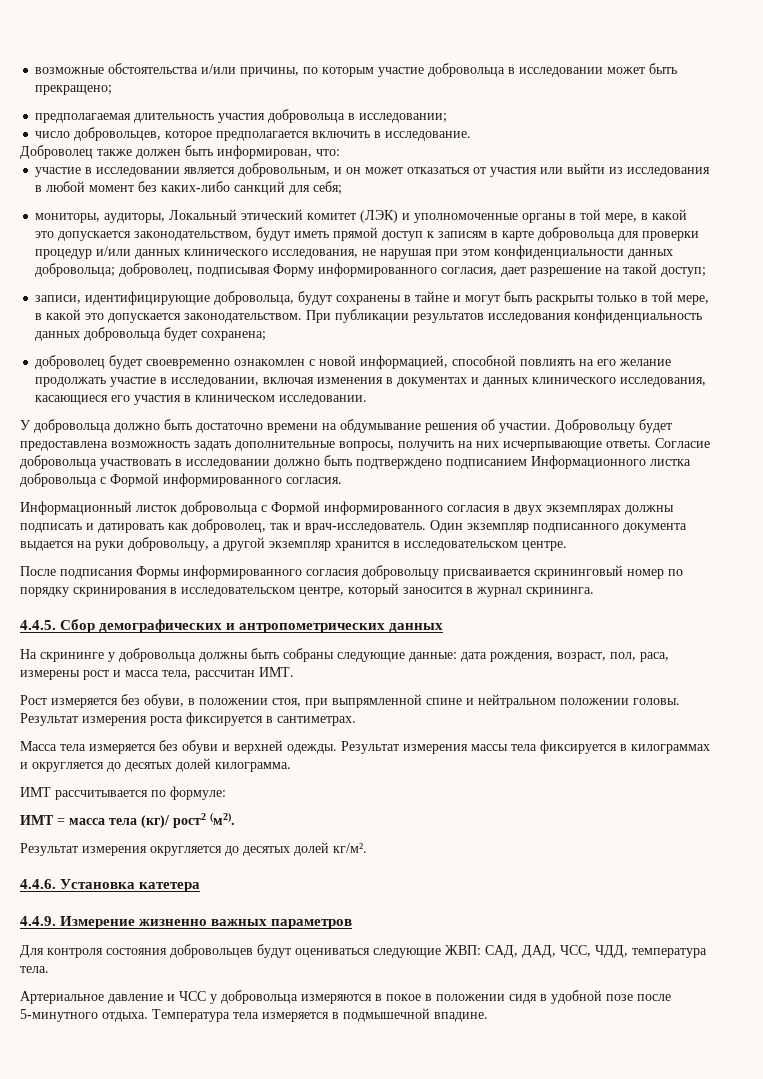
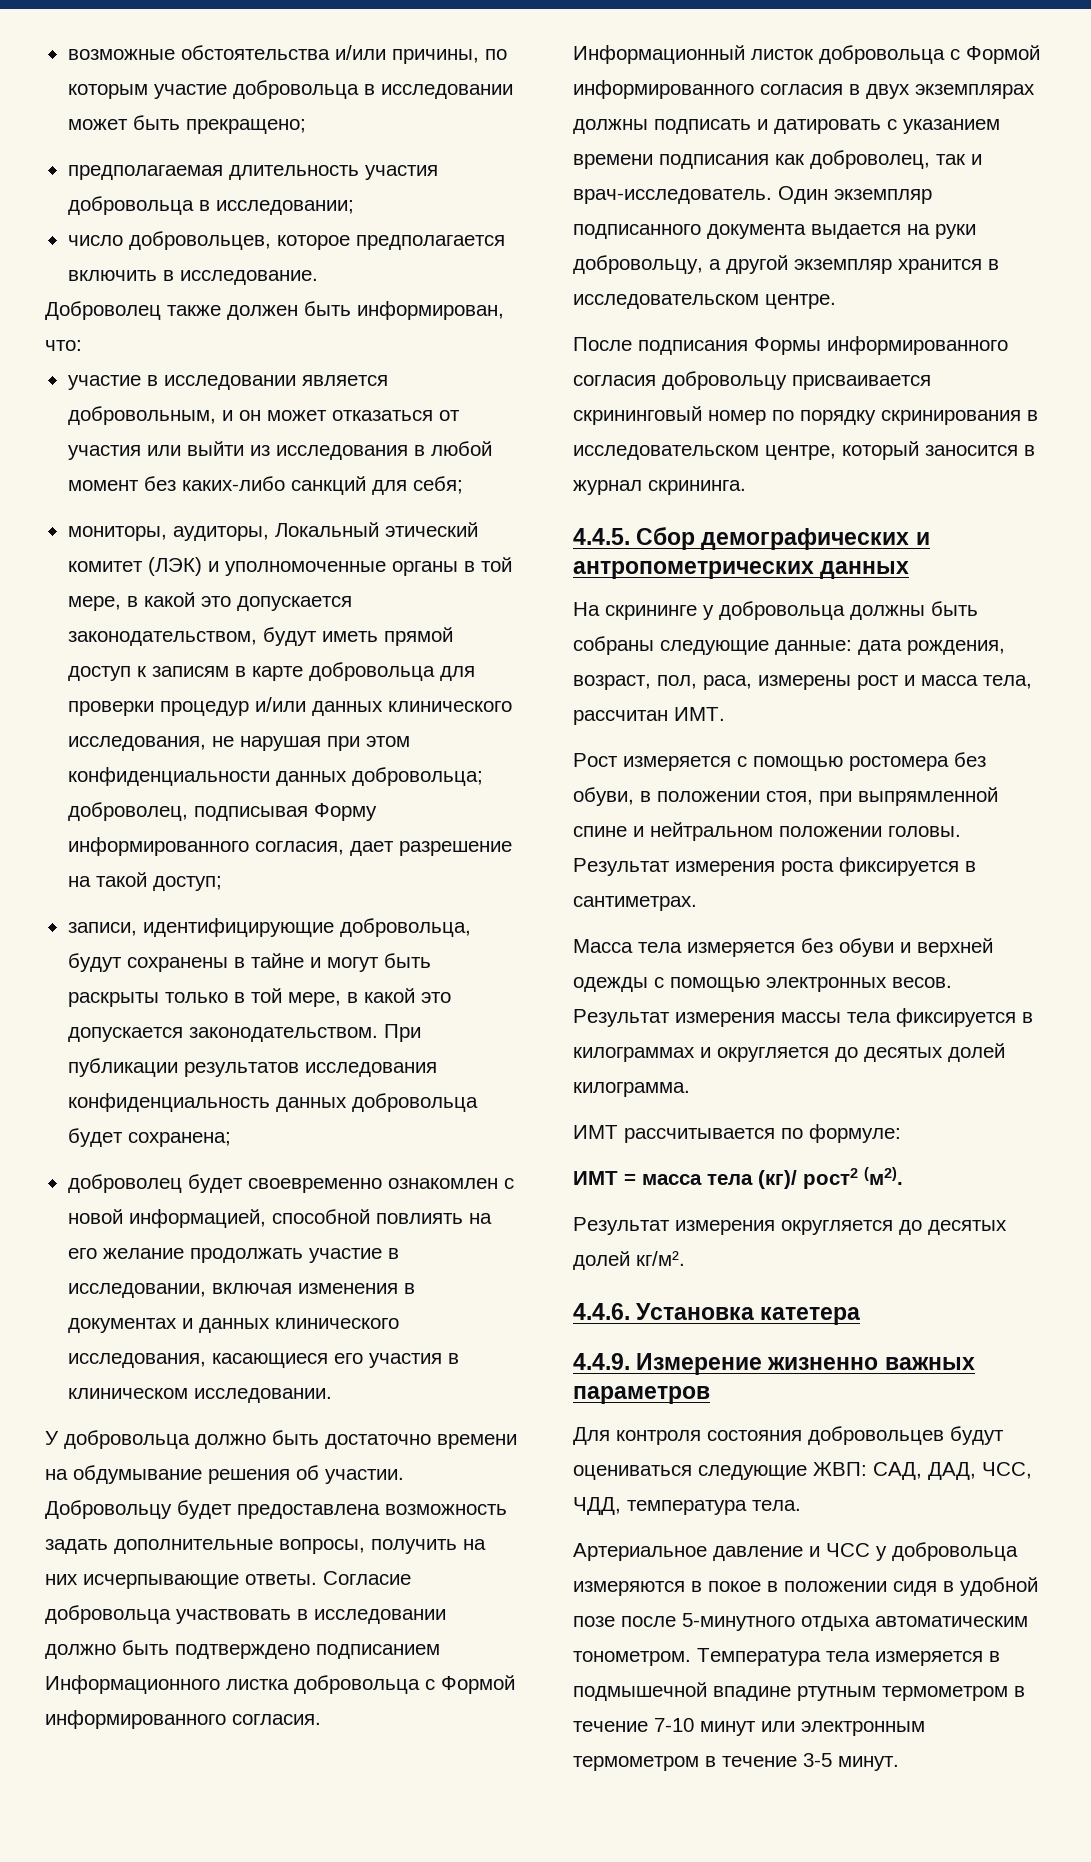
- Информационный листок добровольца с Формой информированного согласия в двух экземплярах должны подписать и датировать как доброволец, так и врач-исследователь.
+ Информационный листок добровольца с Формой информированного согласия в двух экземплярах должны подписать и датировать с указанием времени подписания как доброволец, так и врач-исследователь.
- Рост измеряется без обуви, в положении стоя, при выпрямленной спине и нейтральном положении головы.
+ Рост измеряется с помощью ростомера без обуви, в положении стоя, при выпрямленной спине и нейтральном положении головы.
- Масса тела измеряется без обуви и верхней одежды.
+ Масса тела измеряется без обуви и верхней одежды с помощью электронных весов.
- Артериальное давление и ЧСС у добровольца измеряются в покое в положении сидя в удобной позе после 5-минутного отдыха.
+ Артериальное давление и ЧСС у добровольца измеряются в покое в положении сидя в удобной позе после 5-минутного отдыха автоматическим тонометром.
- Температура тела измеряется в подмышечной впадине.
+ Температура тела измеряется в подмышечной впадине ртутным термометром в течение 7-10 минут или электронным термометром в течение 3-5 минут.

